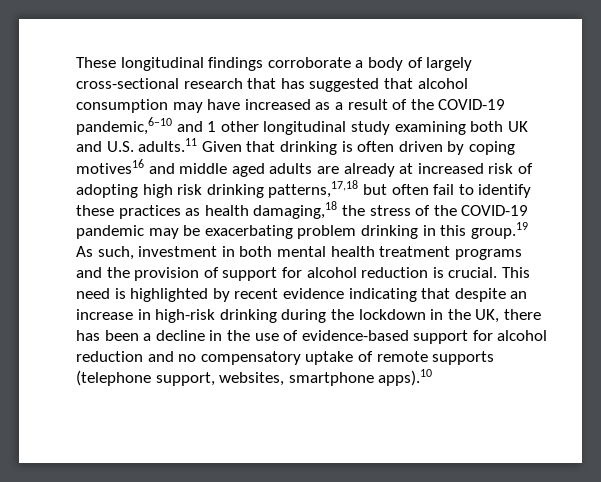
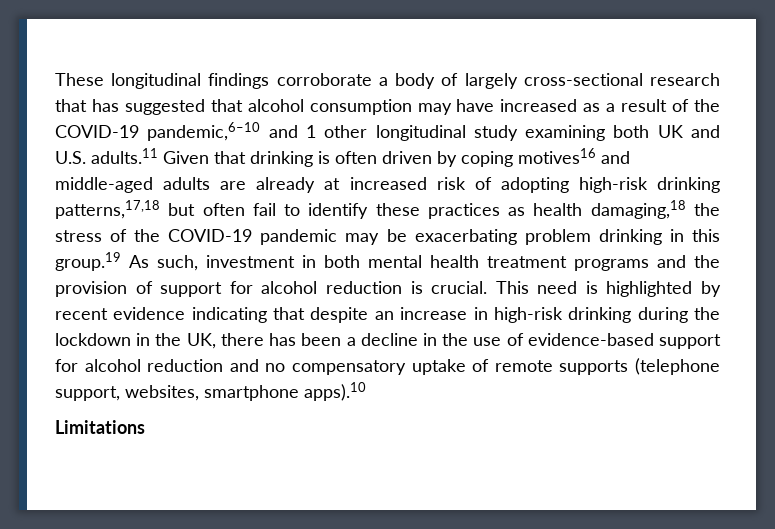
- These longitudinal findings corroborate a body of largely cross-sectional research that has suggested that alcohol consumption may have increased as a result of the COVID-19 pandemic,6–10 and 1 other longitudinal study examining both UK and U.S. adults.11 Given that drinking is often driven by coping motives16 and middle aged adults are already at increased risk of adopting high risk drinking patterns,17,18 but often fail to identify these practices as health damaging,18 the stress of the COVID-19 pandemic may be exacerbating problem drinking in this group.19 As such, investment in both mental health treatment programs and the provision of support for alcohol reduction is crucial.
+ These longitudinal findings corroborate a body of largely cross-sectional research that has suggested that alcohol consumption may have increased as a result of the COVID-19 pandemic,6–10 and 1 other longitudinal study examining both UK and U.S. adults.11 Given that drinking is often driven by coping motives16 and middle-aged adults are already at increased risk of adopting high-risk drinking patterns,17,18 but often fail to identify these practices as health damaging,18 the stress of the COVID-19 pandemic may be exacerbating problem drinking in this group.19 As such, investment in both mental health treatment programs and the provision of support for alcohol reduction is crucial.
+ Limitations

